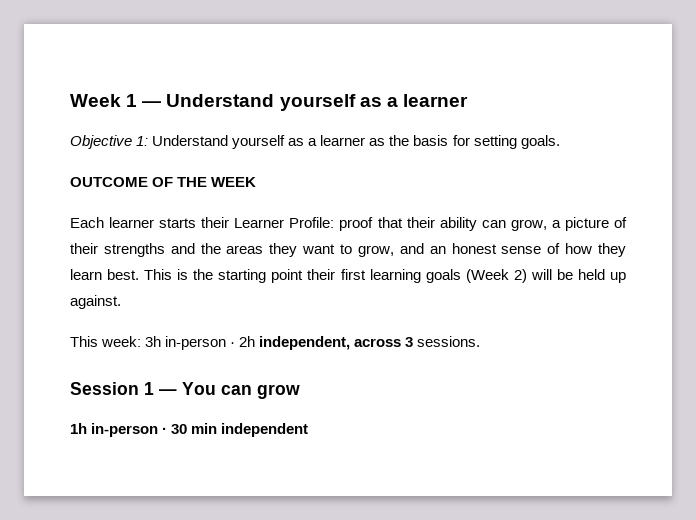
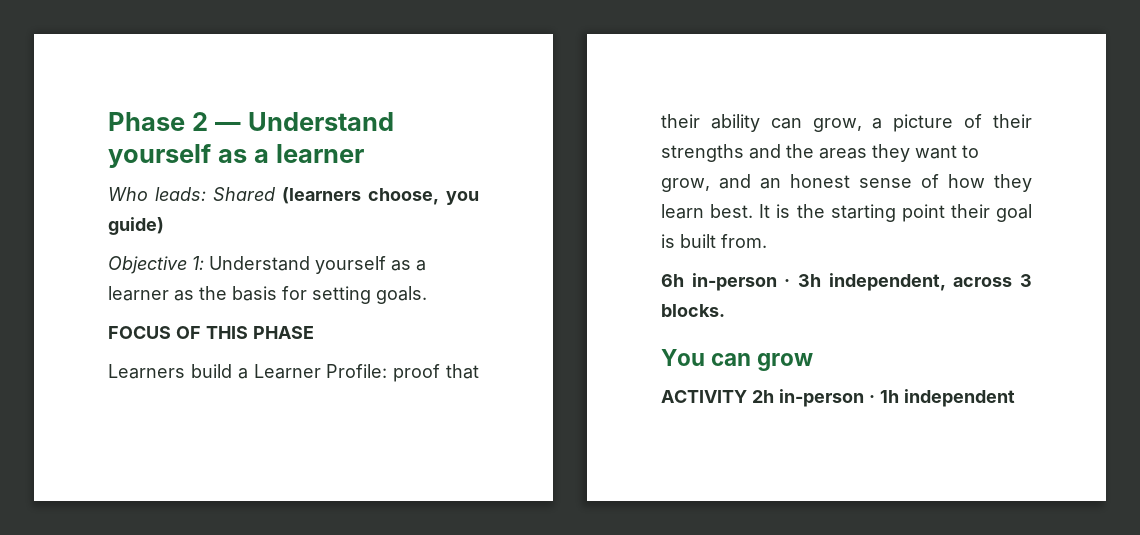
- Week 1 — Understand yourself as a learner
+ Phase 2 — Understand yourself as a learner
+ Who leads: Shared (learners choose, you guide)
- OUTCOME OF THE WEEK
- Each learner starts their Learner Profile: proof that their ability can grow, a picture of their strengths and the areas they want to grow, and an honest sense of how they learn best.
+ FOCUS OF THIS PHASE
+ Learners build a Learner Profile: proof that their ability can grow, a picture of their strengths and the areas they want to grow, and an honest sense of how they learn best.
- This is the starting point their first learning goals (Week 2) will be held up against.
- This week: 3h in-person · 2h independent, across 3 sessions.
- Session 1 — You can grow
+ It is the starting point their goal is built from.
+ 6h in-person · 3h independent, across 3 blocks.
+ You can grow
- 1h in-person · 30 min independent
+ ACTIVITY 2h in-person · 1h independent

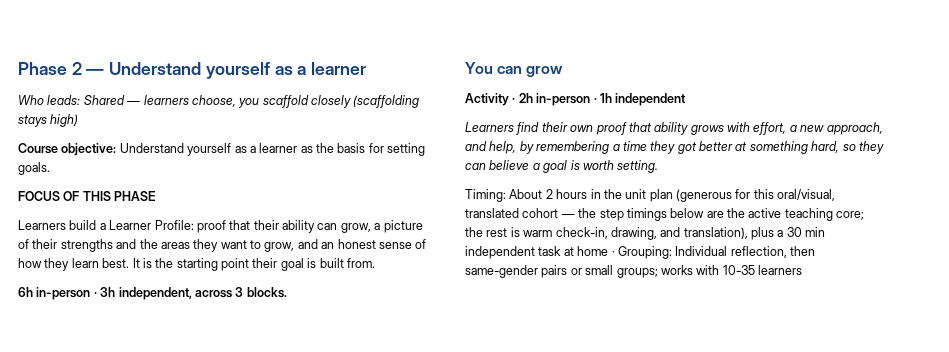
- Who leads: Shared (learners choose, you guide)
- Objective 1: Understand yourself as a learner as the basis for setting goals.
+ Who leads: Shared — learners choose, you scaffold closely (scaffolding stays high)
+ Course objective: Understand yourself as a learner as the basis for setting goals.
- ACTIVITY 2h in-person · 1h independent
+ Activity · 2h in-person · 1h independent
+ Learners find their own proof that ability grows with effort, a new approach, and help, by remembering a time they got better at something hard, so they can believe a goal is worth setting.
+ Timing: About 2 hours in the unit plan (generous for this oral/visual, translated cohort — the step timings below are the active teaching core; the rest is warm check-in, drawing, and translation), plus a 30 min independent task at home · Grouping: Individual reflection, then same-gender pairs or small groups; works with 10-35 learners

